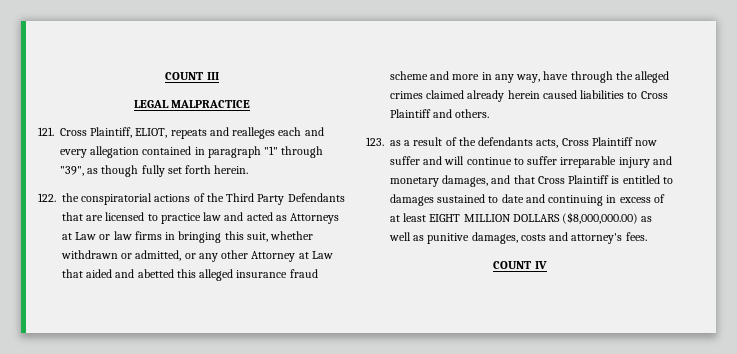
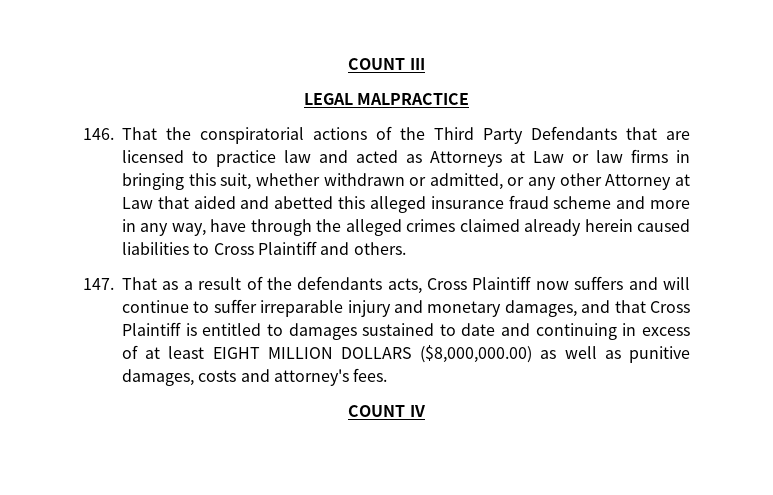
- 121. Cross Plaintiff, ELIOT, repeats and realleges each and every allegation contained in paragraph "1" through "39", as though fully set forth herein.
- 122. the conspiratorial actions of the Third Party Defendants that are licensed to practice law and acted as Attorneys at Law or law firms in bringing this suit, whether withdrawn or admitted, or any other Attorney at Law that aided and abetted this alleged insurance fraud scheme and more in any way, have through the alleged crimes claimed already herein caused liabilities to Cross Plaintiff and others.
+ 146. That the conspiratorial actions of the Third Party Defendants that are licensed to practice law and acted as Attorneys at Law or law firms in bringing this suit, whether withdrawn or admitted, or any other Attorney at Law that aided and abetted this alleged insurance fraud scheme and more in any way, have through the alleged crimes claimed already herein caused liabilities to Cross Plaintiff and others.
- 123. as a result of the defendants acts, Cross Plaintiff now suffer and will continue to suffer irreparable injury and monetary damages, and that Cross Plaintiff is entitled to damages sustained to date and continuing in excess of at least EIGHT MILLION DOLLARS ($8,000,000.00) as well as punitive damages, costs and attorney's fees.
+ 147. That as a result of the defendants acts, Cross Plaintiff now suffers and will continue to suffer irreparable injury and monetary damages, and that Cross Plaintiff is entitled to damages sustained to date and continuing in excess of at least EIGHT MILLION DOLLARS ($8,000,000.00) as well as punitive damages, costs and attorney's fees.

